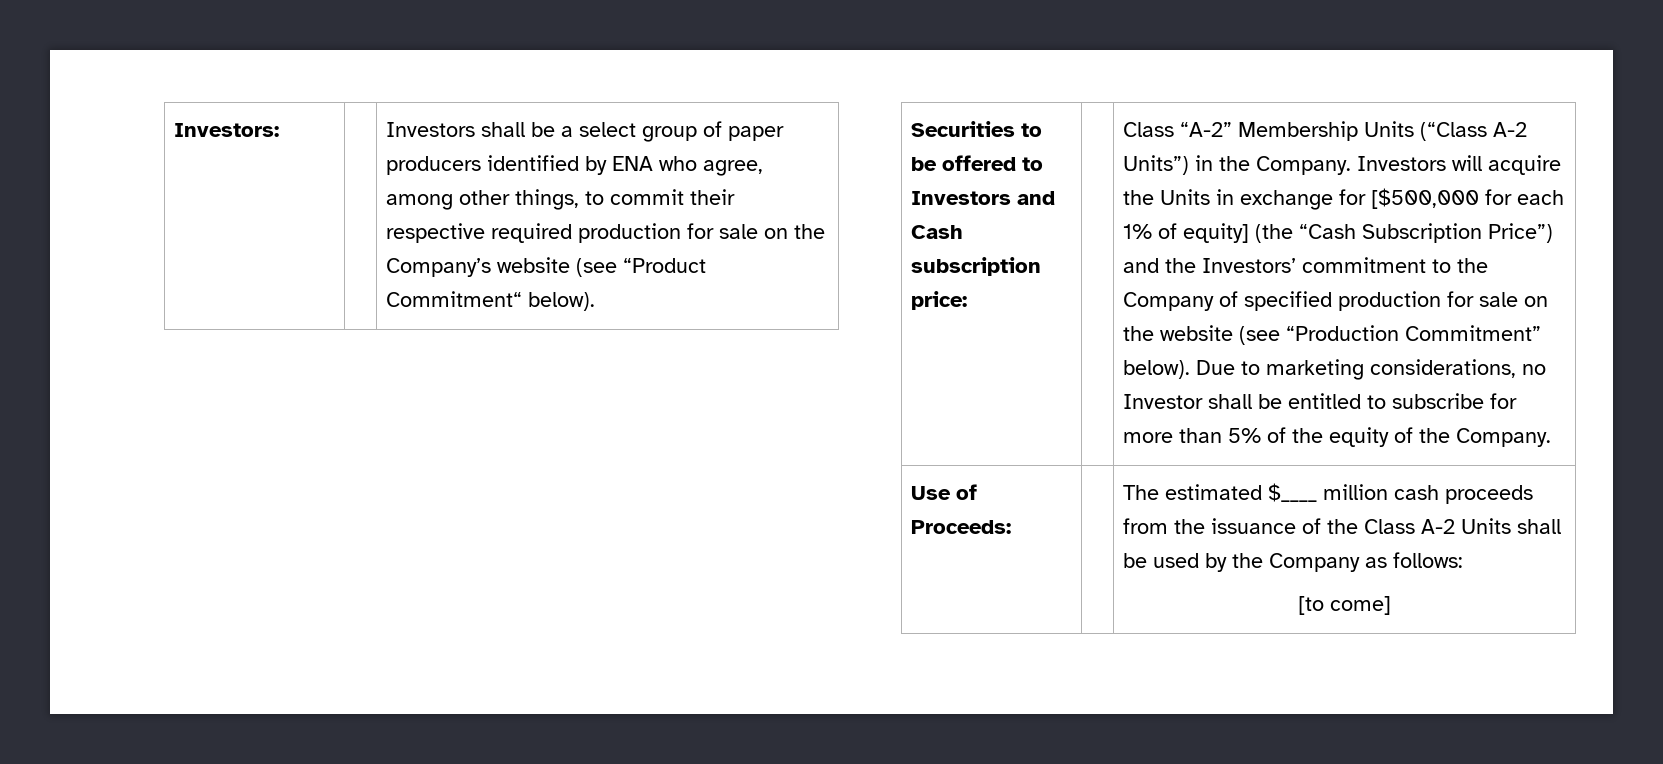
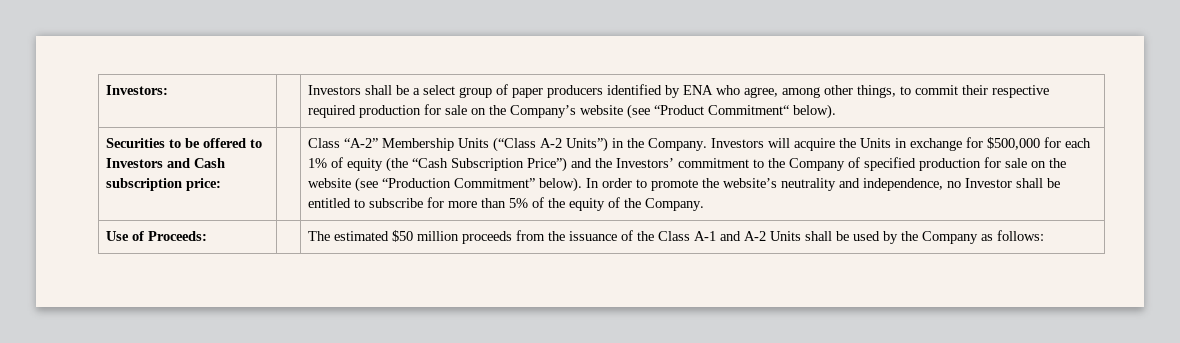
- Investors will acquire the Units in exchange for [$500,000 for each 1% of equity] (the “Cash Subscription Price”) and the Investors’ commitment to the Company of specified production for sale on the website (see “Production Commitment” below).
+ Investors will acquire the Units in exchange for $500,000 for each 1% of equity (the “Cash Subscription Price”) and the Investors’ commitment to the Company of specified production for sale on the website (see “Production Commitment” below).
- Due to marketing considerations, no Investor shall be entitled to subscribe for more than 5% of the equity of the Company.
+ In order to promote the website’s neutrality and independence, no Investor shall be entitled to subscribe for more than 5% of the equity of the Company.
- Use of Proceeds: | | The estimated $____ million cash proceeds from the issuance of the Class A-2 Units shall be used by the Company as follows:
- [to come]
+ Use of Proceeds: | | The estimated $50 million proceeds from the issuance of the Class A-1 and A-2 Units shall be used by the Company as follows:

